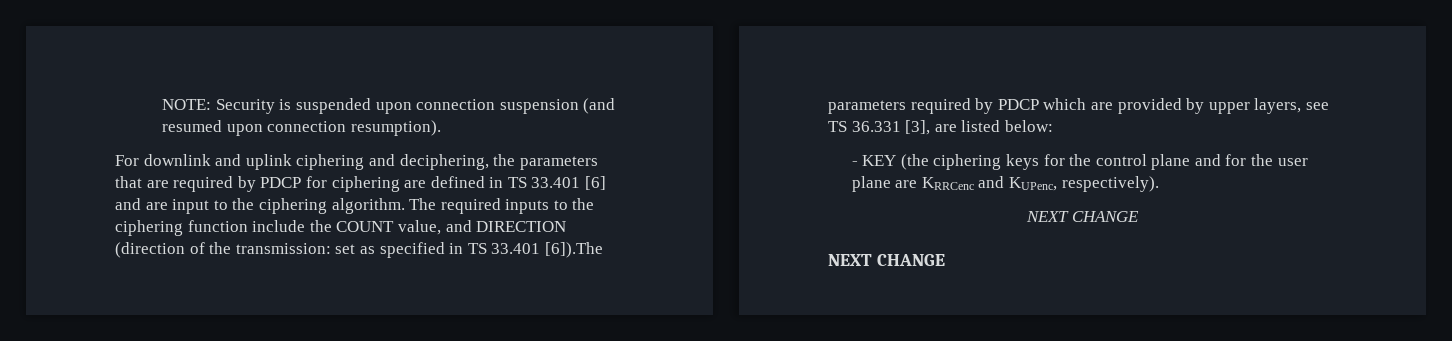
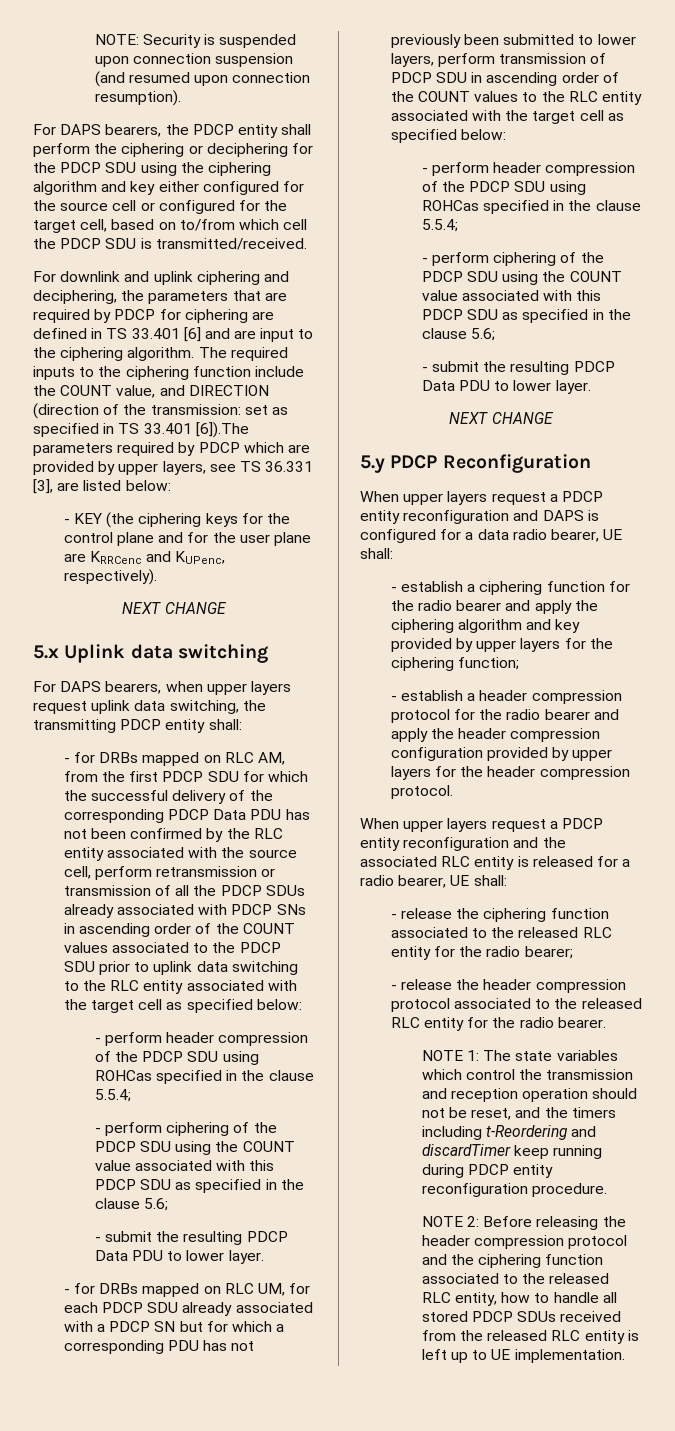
+ For DAPS bearers, the PDCP entity shall perform the ciphering or deciphering for the PDCP SDU using the ciphering algorithm and key either configured for the source cell or configured for the target cell, based on to/from which cell the PDCP SDU is transmitted/received.
  - KEY (the ciphering keys for the control plane and for the user plane are KRRCenc and KUPenc, respectively).
  NEXT CHANGE
+ 5.x Uplink data switching
+ For DAPS bearers, when upper layers request uplink data switching, the transmitting PDCP entity shall:
+ - for DRBs mapped on RLC AM, from the first PDCP SDU for which the successful delivery of the corresponding PDCP Data PDU has not been confirmed by the RLC entity associated with the source cell, perform retransmission or transmission of all the PDCP SDUs already associated with PDCP SNs in ascending order of the COUNT values associated to the PDCP SDU prior to uplink data switching to the RLC entity associated with the target cell as specified below:
+ - perform header compression of the PDCP SDU using ROHCas specified in the clause 5.5.4;
+ - perform ciphering of the PDCP SDU using the COUNT value associated with this PDCP SDU as specified in the clause 5.6;
+ - submit the resulting PDCP Data PDU to lower layer.
+ - for DRBs mapped on RLC UM, for each PDCP SDU already associated with a PDCP SN but for which a corresponding PDU has not previously been submitted to lower layers, perform transmission of PDCP SDU in ascending order of the COUNT values to the RLC entity associated with the target cell as specified below:
+ - perform header compression of the PDCP SDU using ROHCas specified in the clause 5.5.4;
+ - perform ciphering of the PDCP SDU using the COUNT value associated with this PDCP SDU as specified in the clause 5.6;
+ - submit the resulting PDCP Data PDU to lower layer.
  NEXT CHANGE
+ 5.y PDCP Reconfiguration
+ When upper layers request a PDCP entity reconfiguration and DAPS is configured for a data radio bearer, UE shall:
+ - establish a ciphering function for the radio bearer and apply the ciphering algorithm and key provided by upper layers for the ciphering function;
+ - establish a header compression protocol for the radio bearer and apply the header compression configuration provided by upper layers for the header compression protocol.
+ When upper layers request a PDCP entity reconfiguration and the associated RLC entity is released for a radio bearer, UE shall:
+ - release the ciphering function associated to the released RLC entity for the radio bearer;
+ - release the header compression protocol associated to the released RLC entity for the radio bearer.
+ NOTE 1: The state variables which control the transmission and reception operation should not be reset, and the timers including t-Reordering and discardTimer keep running during PDCP entity reconfiguration procedure.
+ NOTE 2: Before releasing the header compression protocol and the ciphering function associated to the released RLC entity, how to handle all stored PDCP SDUs received from the released RLC entity is left up to UE implementation.

